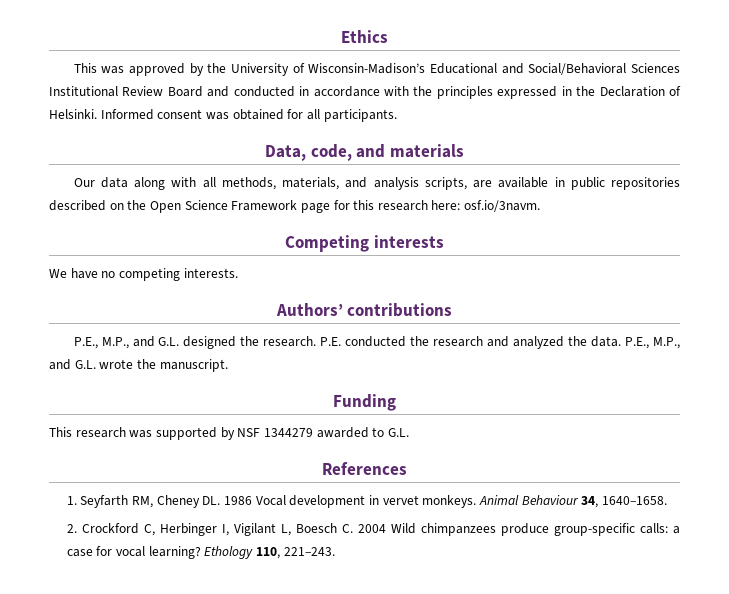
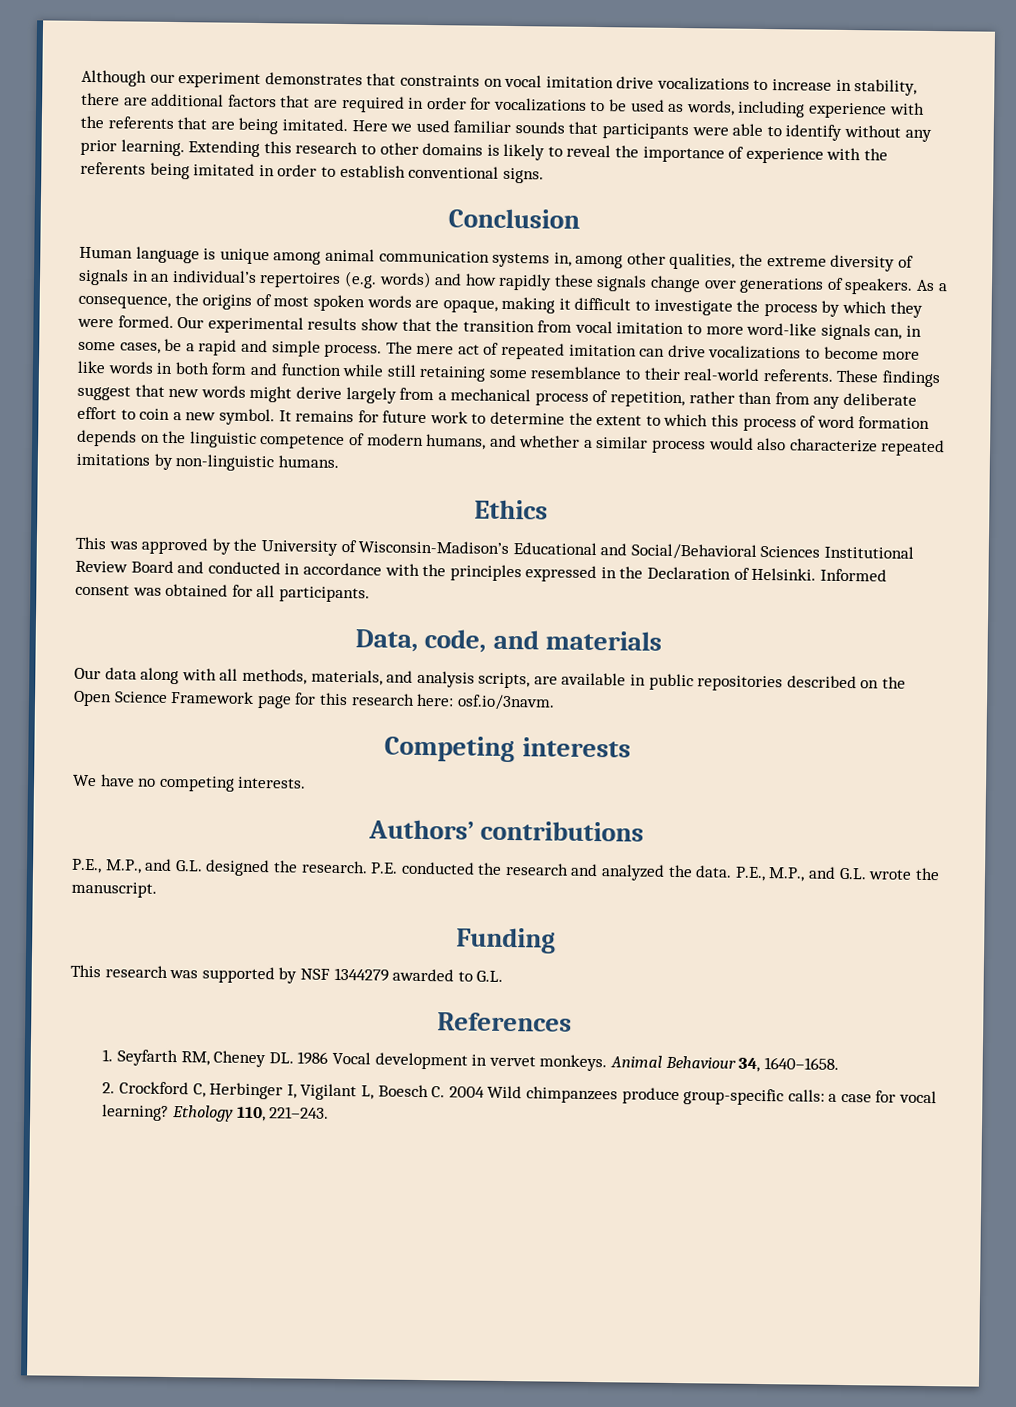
+ Although our experiment demonstrates that constraints on vocal imitation drive vocalizations to increase in stability, there are additional factors that are required in order for vocalizations to be used as words, including experience with the referents that are being imitated. Here we used familiar sounds that participants were able to identify without any prior learning. Extending this research to other domains is likely to reveal the importance of experience with the referents being imitated in order to establish conventional signs.
+ Conclusion
+ Human language is unique among animal communication systems in, among other qualities, the extreme diversity of signals in an individual’s repertoires (e.g. words) and how rapidly these signals change over generations of speakers. As a consequence, the origins of most spoken words are opaque, making it difficult to investigate the process by which they were formed. Our experimental results show that the transition from vocal imitation to more word-like signals can, in some cases, be a rapid and simple process. The mere act of repeated imitation can drive vocalizations to become more like words in both form and function while still retaining some resemblance to their real-world referents. These findings suggest that new words might derive largely from a mechanical process of repetition, rather than from any deliberate effort to coin a new symbol. It remains for future work to determine the extent to which this process of word formation depends on the linguistic competence of modern humans, and whether a similar process would also characterize repeated imitations by non-linguistic humans.

